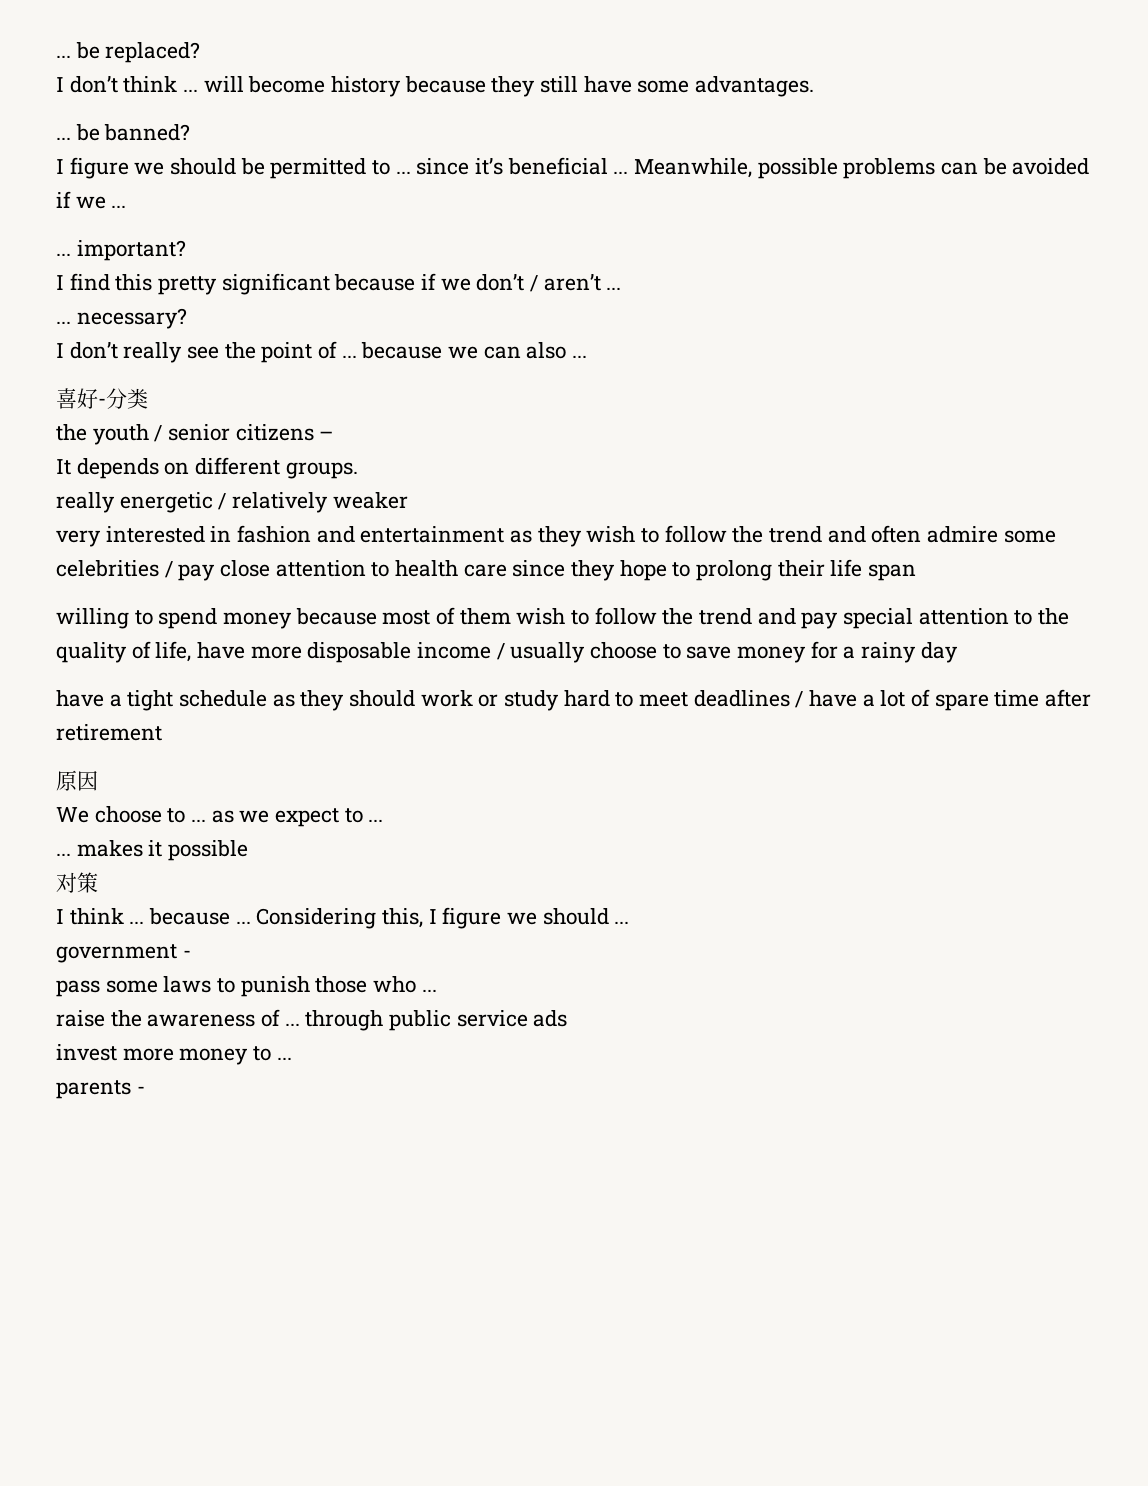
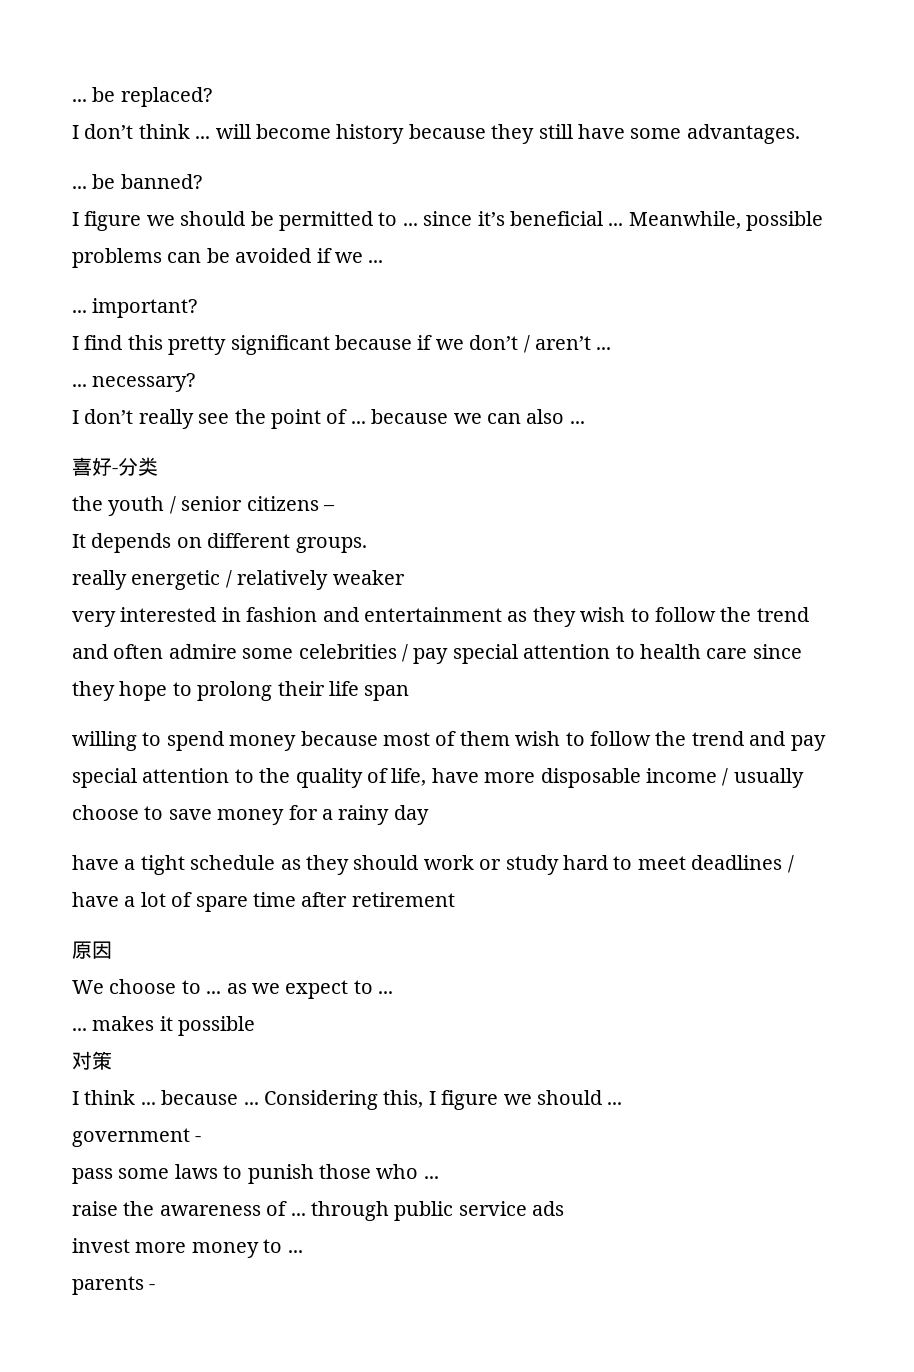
- very interested in fashion and entertainment as they wish to follow the trend and often admire some celebrities / pay close attention to health care since they hope to prolong their life span
+ very interested in fashion and entertainment as they wish to follow the trend and often admire some celebrities / pay special attention to health care since they hope to prolong their life span

